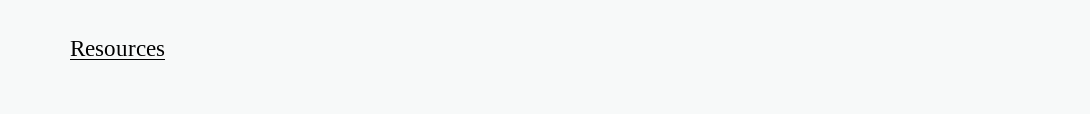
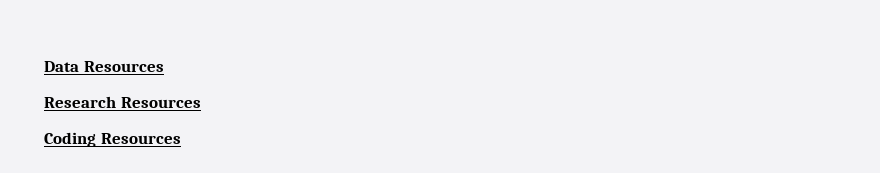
- Resources
+ Data Resources
+ Research Resources
+ Coding Resources

